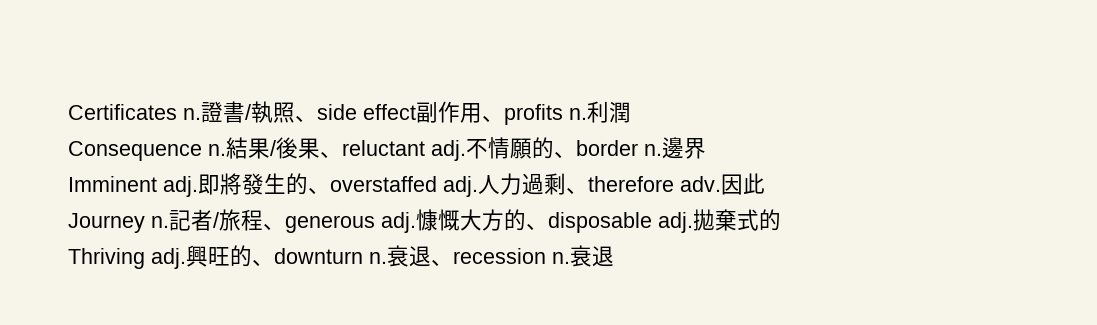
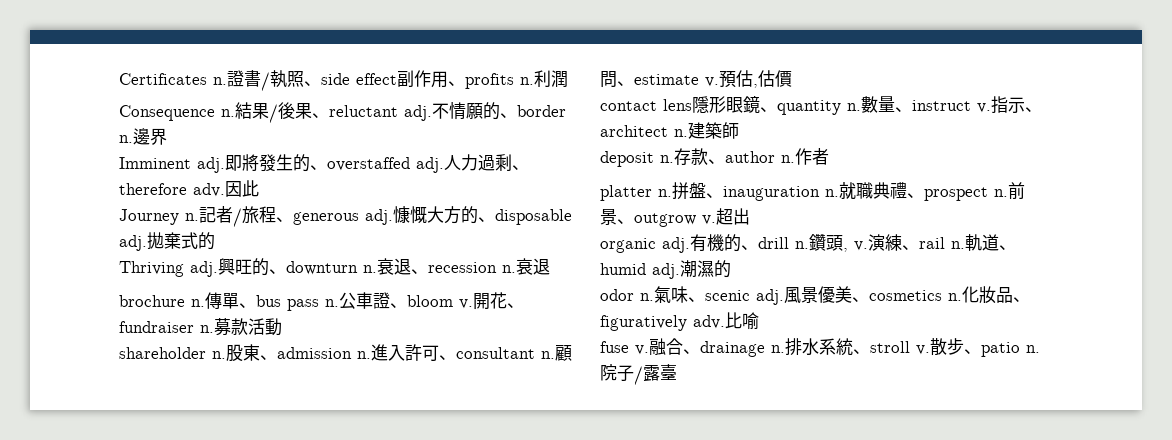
+ brochure n.傳單、bus pass n.公車證、bloom v.開花、fundraiser n.募款活動
+ shareholder n.股東、admission n.進入許可、consultant n.顧問、estimate v.預估,估價
+ contact lens隱形眼鏡、quantity n.數量、instruct v.指示、architect n.建築師
+ deposit n.存款、author n.作者
+ platter n.拼盤、inauguration n.就職典禮、prospect n.前景、outgrow v.超出
+ organic adj.有機的、drill n.鑽頭, v.演練、rail n.軌道、humid adj.潮濕的
+ odor n.氣味、scenic adj.風景優美、cosmetics n.化妝品、figuratively adv.比喻
+ fuse v.融合、drainage n.排水系統、stroll v.散步、patio n.院子/露臺

